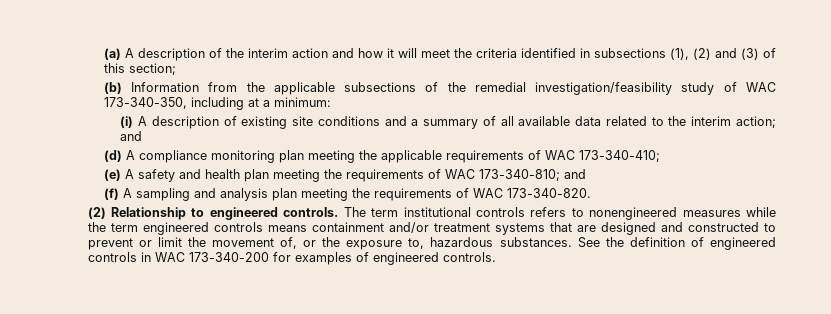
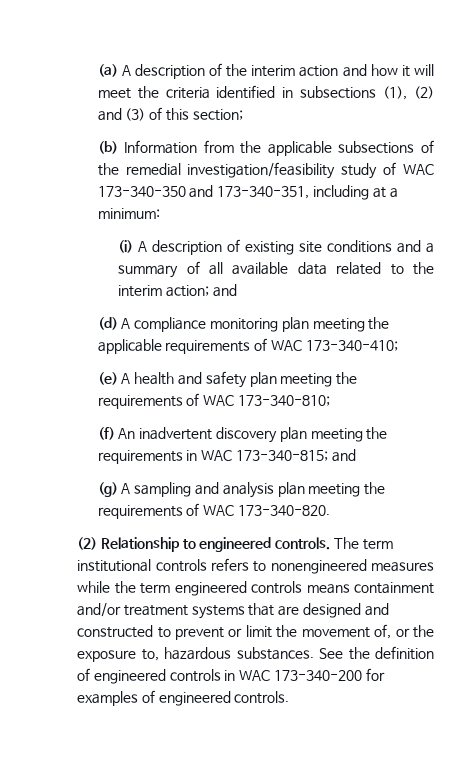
- (b) Information from the applicable subsections of the remedial investigation/feasibility study of WAC 173-340-350, including at a minimum:
+ (b) Information from the applicable subsections of the remedial investigation/feasibility study of WAC 173-340-350 and 173-340-351, including at a minimum:
- (e) A safety and health plan meeting the requirements of WAC 173-340-810; and
- (f) A sampling and analysis plan meeting the requirements of WAC 173-340-820.
+ (e) A health and safety plan meeting the requirements of WAC 173-340-810;
+ (f) An inadvertent discovery plan meeting the requirements in WAC 173-340-815; and
+ (g) A sampling and analysis plan meeting the requirements of WAC 173-340-820.

